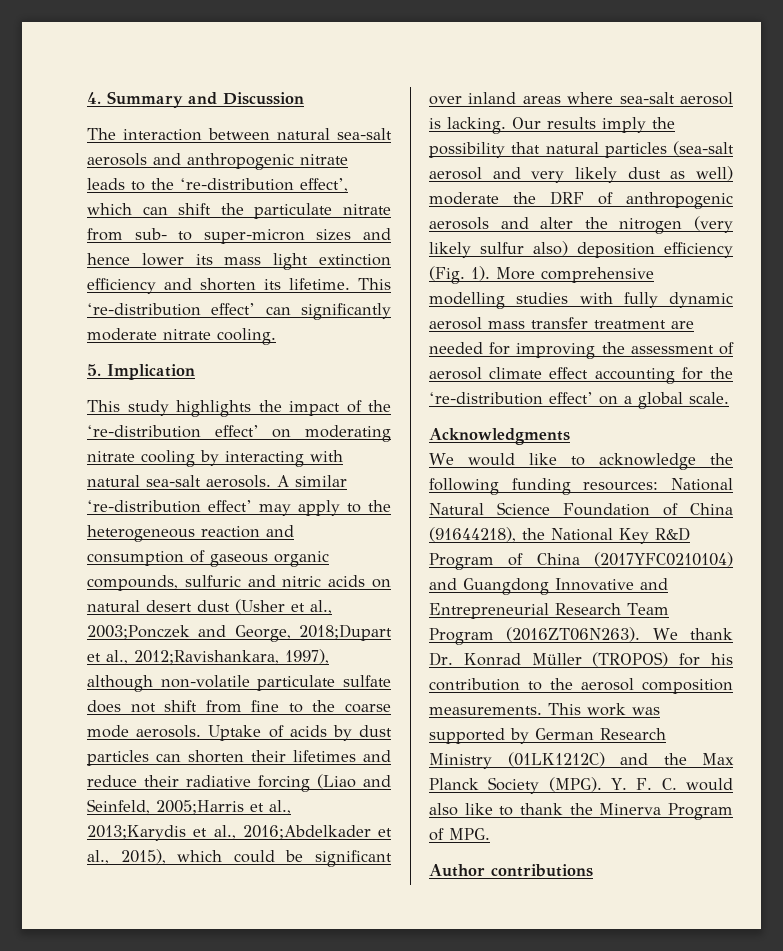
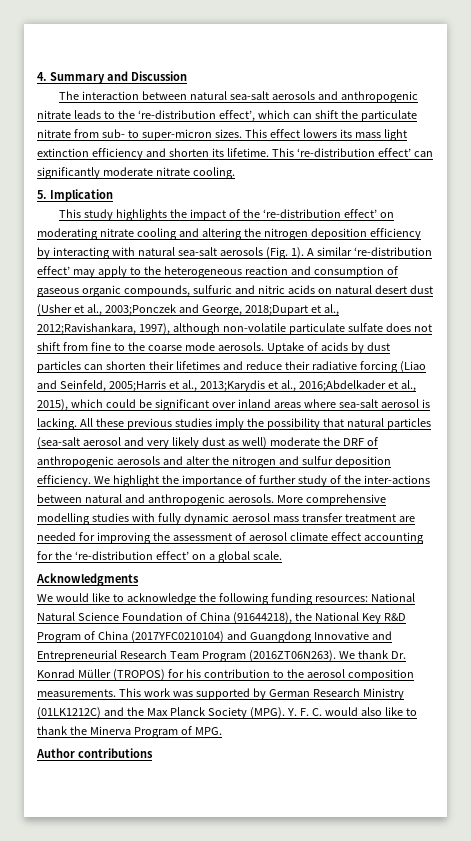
- The interaction between natural sea-salt aerosols and anthropogenic nitrate leads to the ‘re-distribution effect’, which can shift the particulate nitrate from sub- to super-micron sizes and hence lower its mass light extinction efficiency and shorten its lifetime.
+ The interaction between natural sea-salt aerosols and anthropogenic nitrate leads to the ‘re-distribution effect’, which can shift the particulate nitrate from sub- to super-micron sizes. This effect lowers its mass light extinction efficiency and shorten its lifetime.
- This study highlights the impact of the ‘re-distribution effect’ on moderating nitrate cooling by interacting with natural sea-salt aerosols.
+ This study highlights the impact of the ‘re-distribution effect’ on moderating nitrate cooling and altering the nitrogen deposition efficiency by interacting with natural sea-salt aerosols (Fig. 1).
- Our results imply the possibility that natural particles (sea-salt aerosol and very likely dust as well) moderate the DRF of anthropogenic aerosols and alter the nitrogen (very likely sulfur also) deposition efficiency (Fig. 1).
+ All these previous studies imply the possibility that natural particles (sea-salt aerosol and very likely dust as well) moderate the DRF of anthropogenic aerosols and alter the nitrogen and sulfur deposition efficiency. We highlight the importance of further study of the inter-actions between natural and anthropogenic aerosols.

